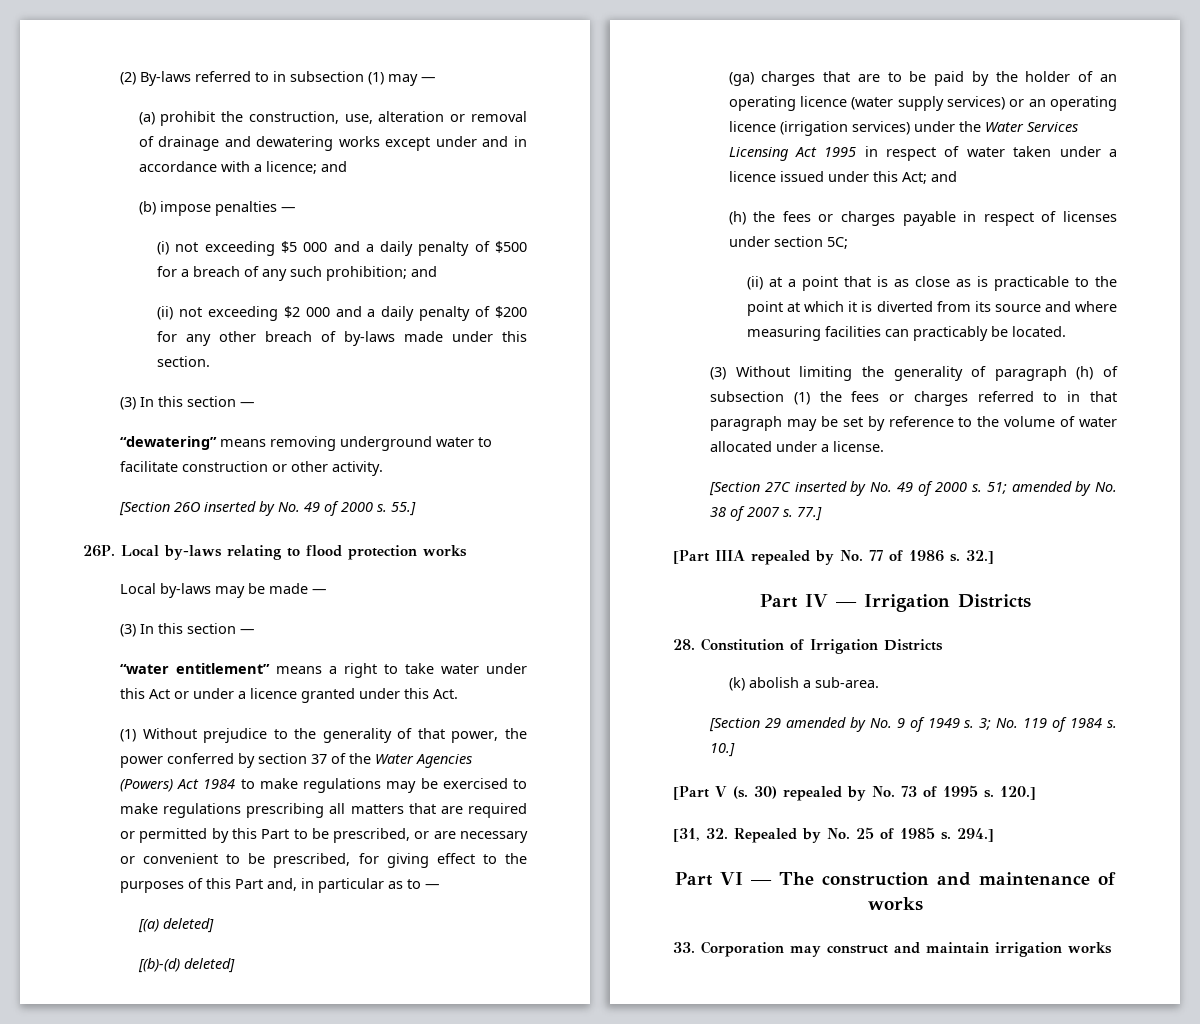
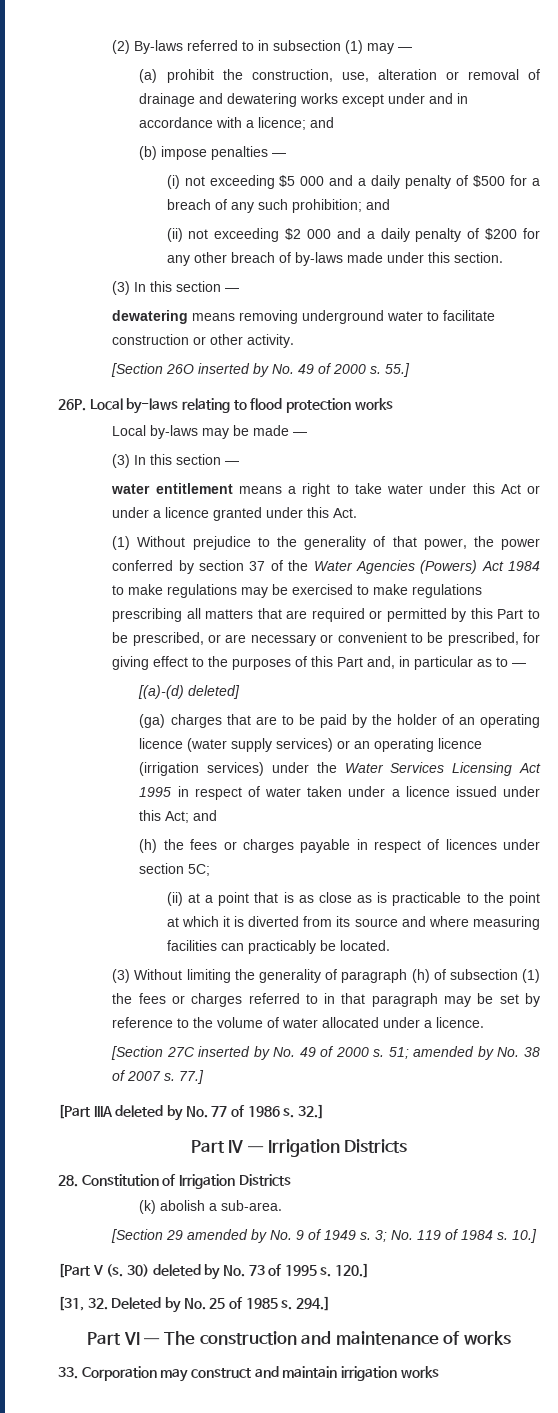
- “dewatering” means removing underground water to facilitate construction or other activity.
+ dewatering means removing underground water to facilitate construction or other activity.
- “water entitlement” means a right to take water under this Act or under a licence granted under this Act.
+ water entitlement means a right to take water under this Act or under a licence granted under this Act.
- [(a) deleted]
- [(b)-(d) deleted]
+ [(a)-(d) deleted]
- (h) the fees or charges payable in respect of licenses under section 5C;
+ (h) the fees or charges payable in respect of licences under section 5C;
- (3) Without limiting the generality of paragraph (h) of subsection (1) the fees or charges referred to in that paragraph may be set by reference to the volume of water allocated under a license.
+ (3) Without limiting the generality of paragraph (h) of subsection (1) the fees or charges referred to in that paragraph may be set by reference to the volume of water allocated under a licence.
- [Part IIIA repealed by No. 77 of 1986 s.
+ [Part IIIA deleted by No. 77 of 1986 s.
- 30) repealed by No. 73 of 1995 s.
+ 30) deleted by No. 73 of 1995 s.
- [31, 32. Repealed by No. 25 of 1985 s.
+ [31, 32. Deleted by No. 25 of 1985 s.

